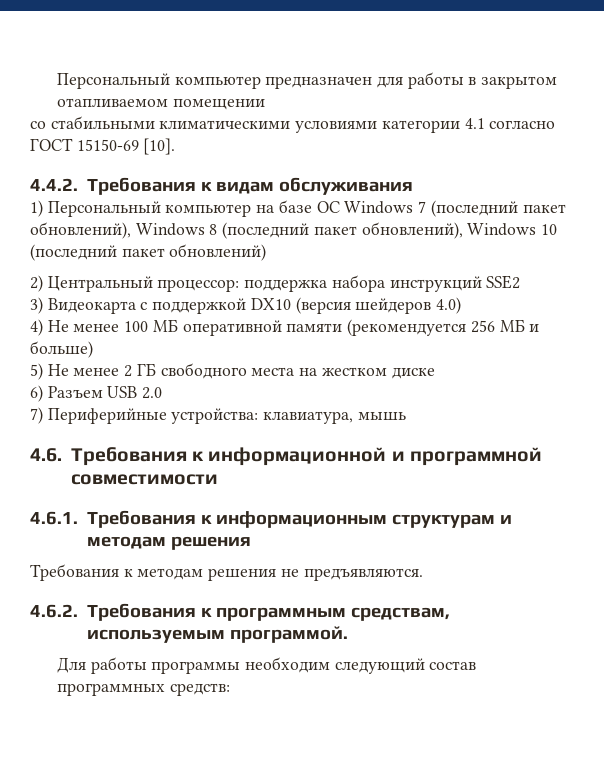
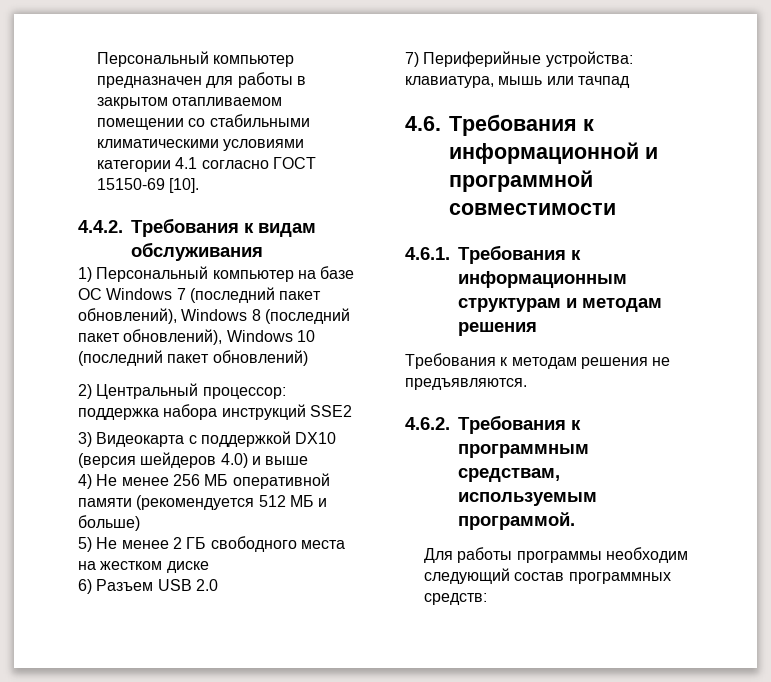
- Персональный компьютер предназначен для работы в закрытом отапливаемом помещении
- со стабильными климатическими условиями категории 4.1 согласно ГОСТ 15150-69 [10].
+ Персональный компьютер предназначен для работы в закрытом отапливаемом помещении со стабильными климатическими условиями категории 4.1 согласно ГОСТ 15150-69 [10].
- 3) Видеокарта с поддержкой DX10 (версия шейдеров 4.0)
+ 3) Видеокарта с поддержкой DX10 (версия шейдеров 4.0) и выше
- 4) Не менее 100 МБ оперативной памяти (рекомендуется 256 МБ и больше)
+ 4) Не менее 256 МБ оперативной памяти (рекомендуется 512 МБ и больше)
- 7) Периферийные устройства: клавиатура, мышь
+ 7) Периферийные устройства: клавиатура, мышь или тачпад

